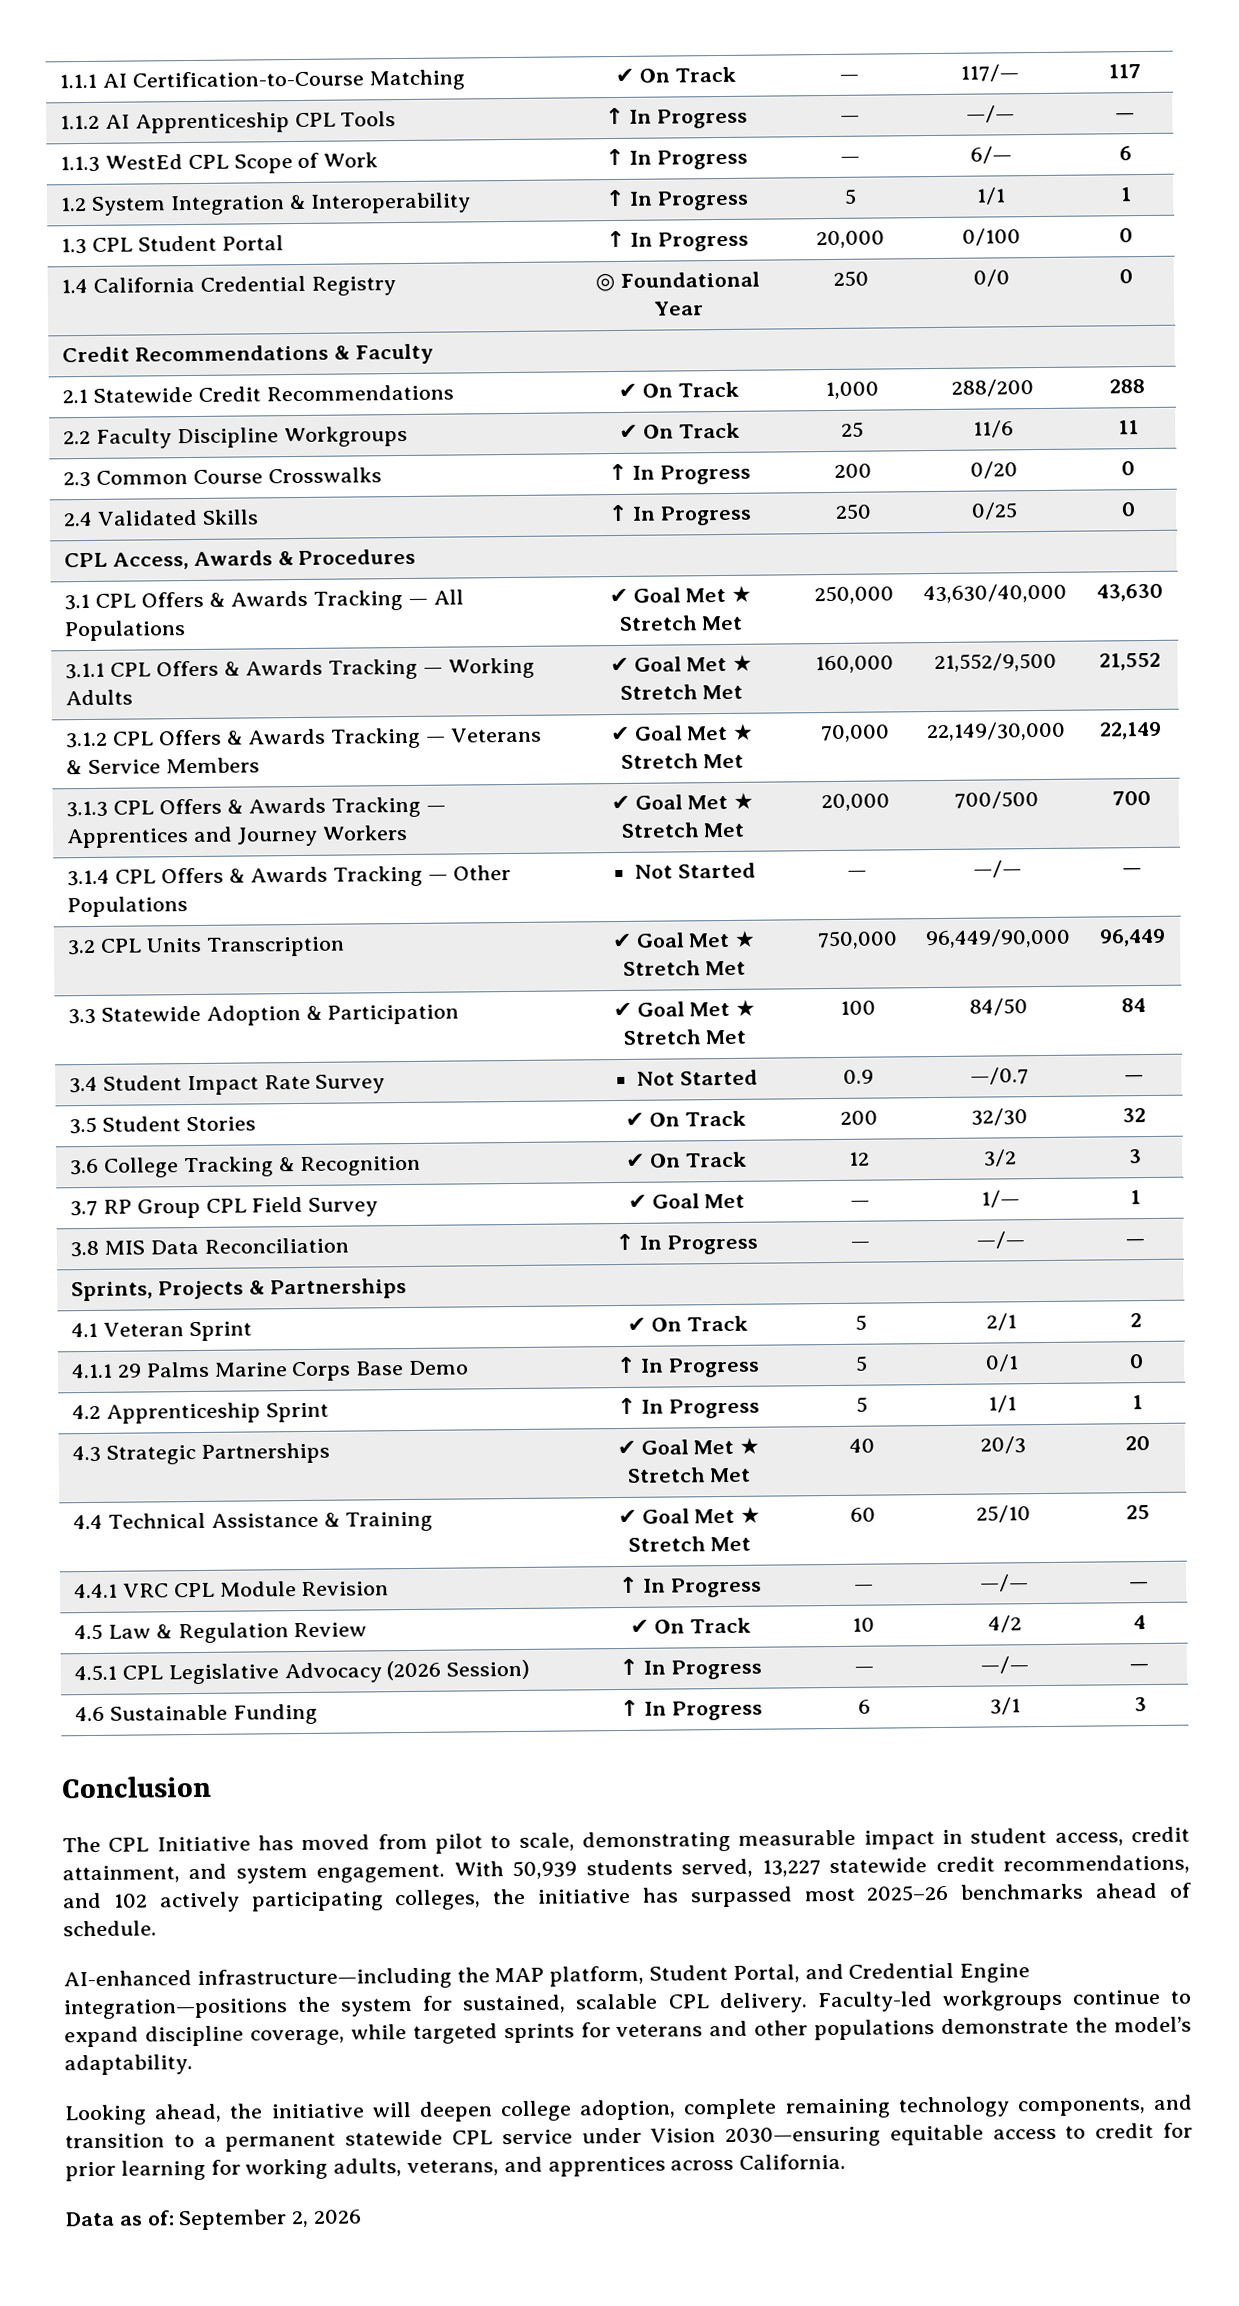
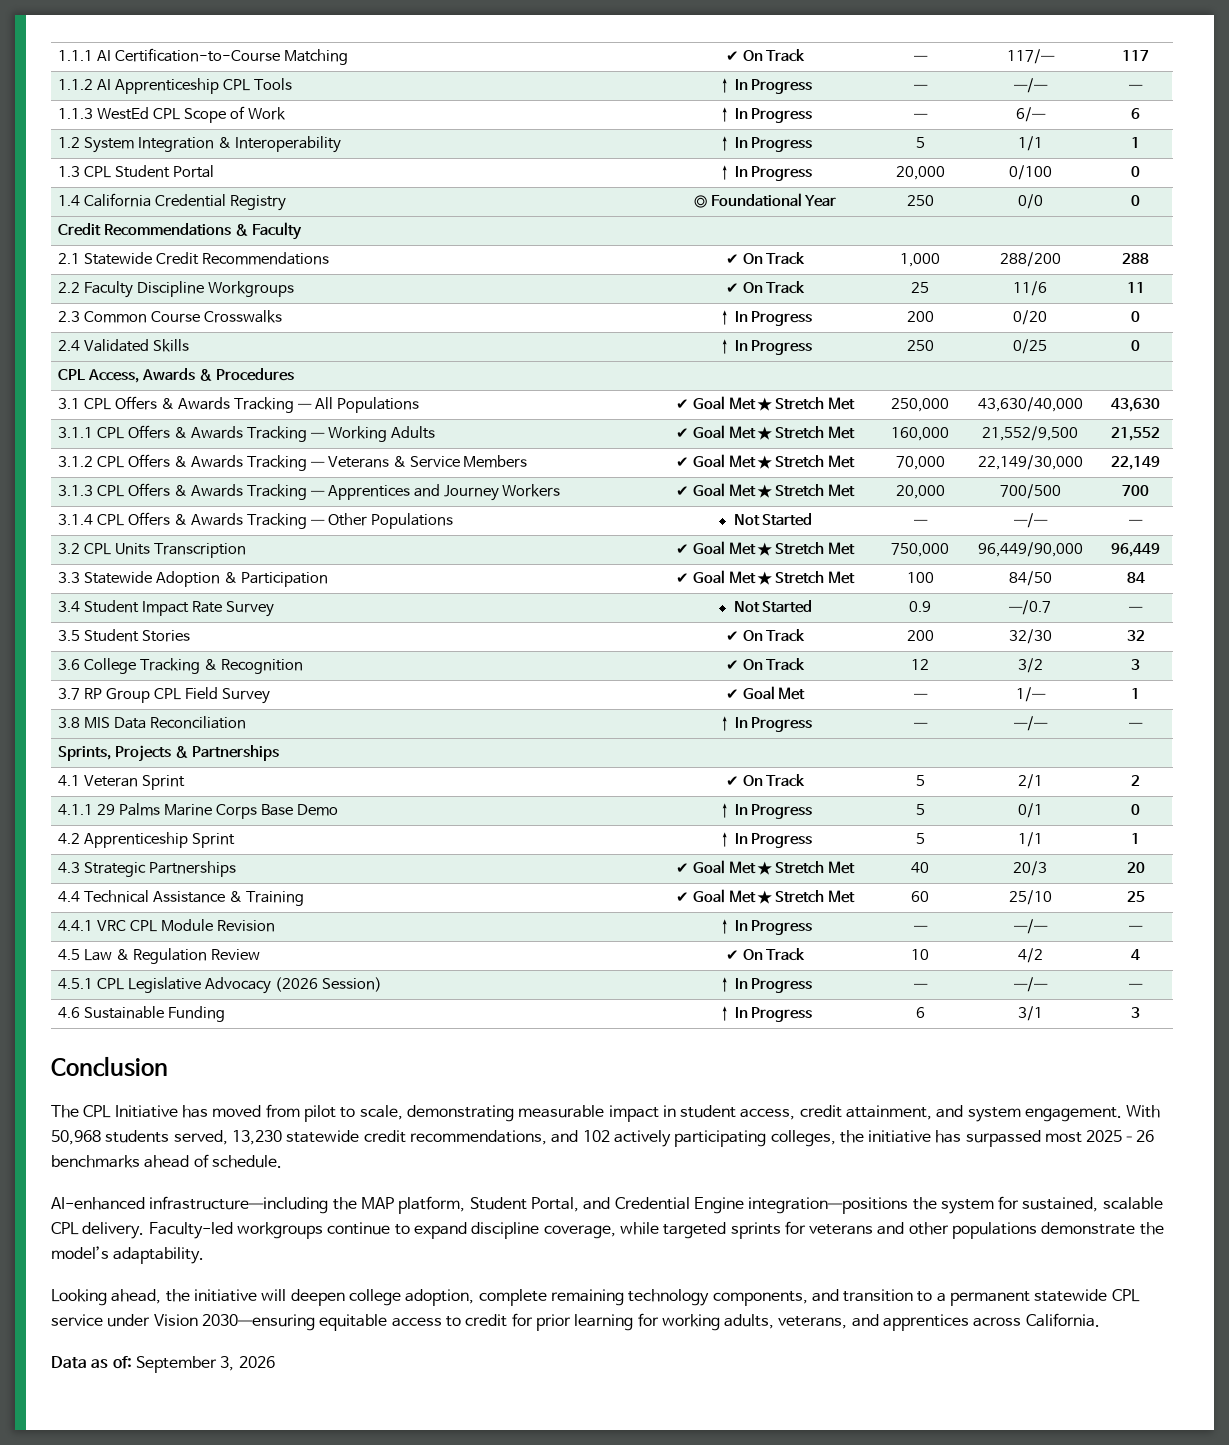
- With 50,939 students served, 13,227 statewide credit recommendations, and 102 actively participating colleges, the initiative has surpassed most 2025–26 benchmarks ahead of schedule.
+ With 50,968 students served, 13,230 statewide credit recommendations, and 102 actively participating colleges, the initiative has surpassed most 2025–26 benchmarks ahead of schedule.
- Data as of: September 2, 2026
+ Data as of: September 3, 2026

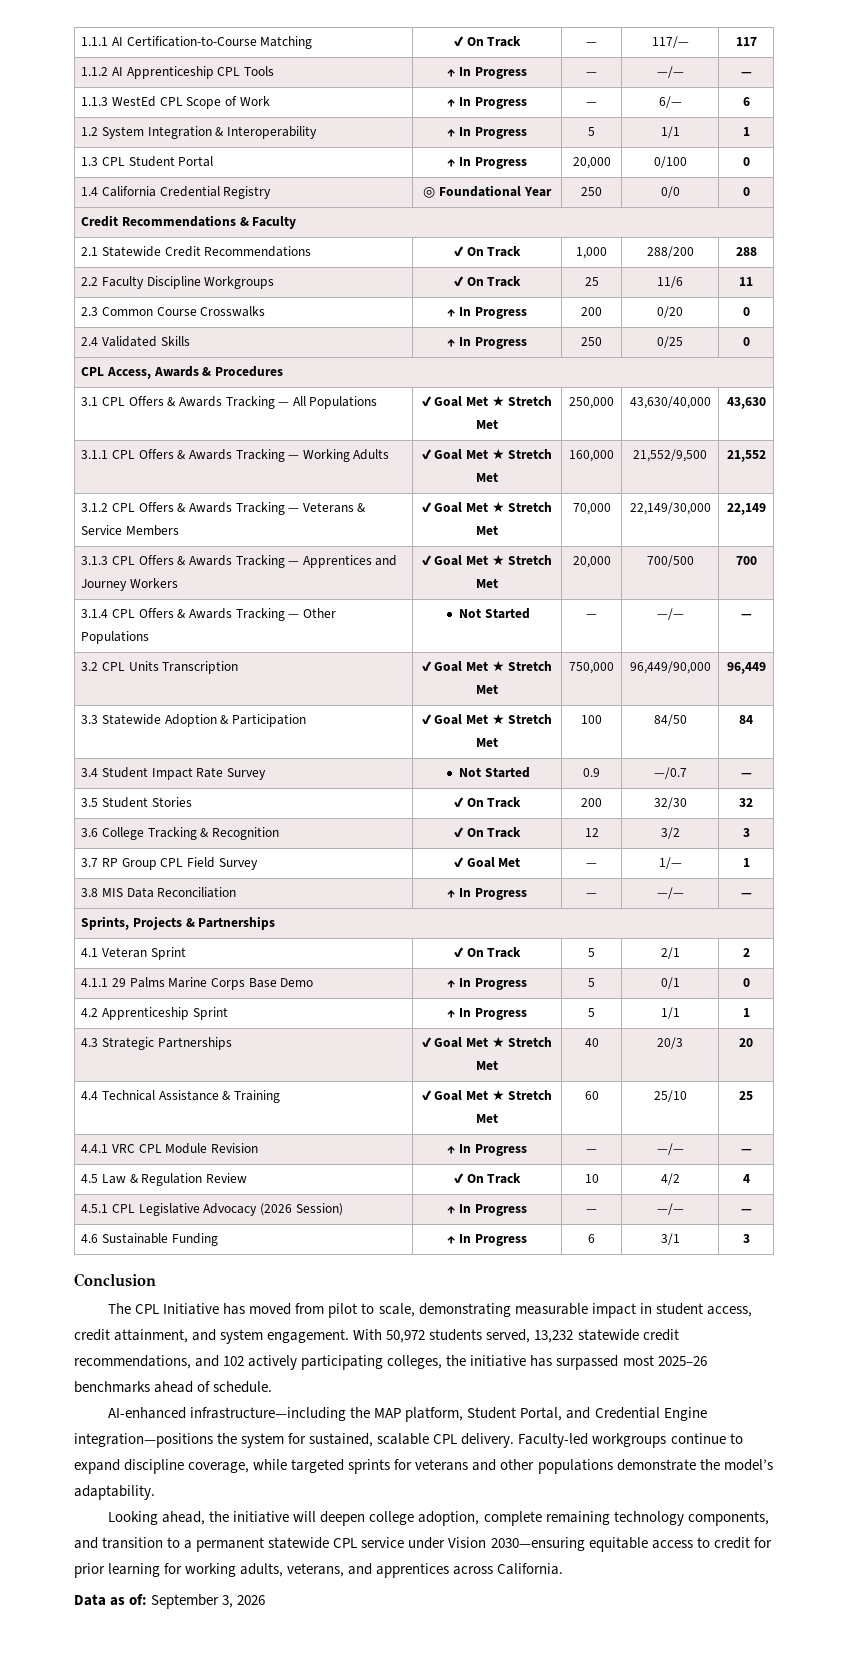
- With 50,968 students served, 13,230 statewide credit recommendations, and 102 actively participating colleges, the initiative has surpassed most 2025–26 benchmarks ahead of schedule.
+ With 50,972 students served, 13,232 statewide credit recommendations, and 102 actively participating colleges, the initiative has surpassed most 2025–26 benchmarks ahead of schedule.

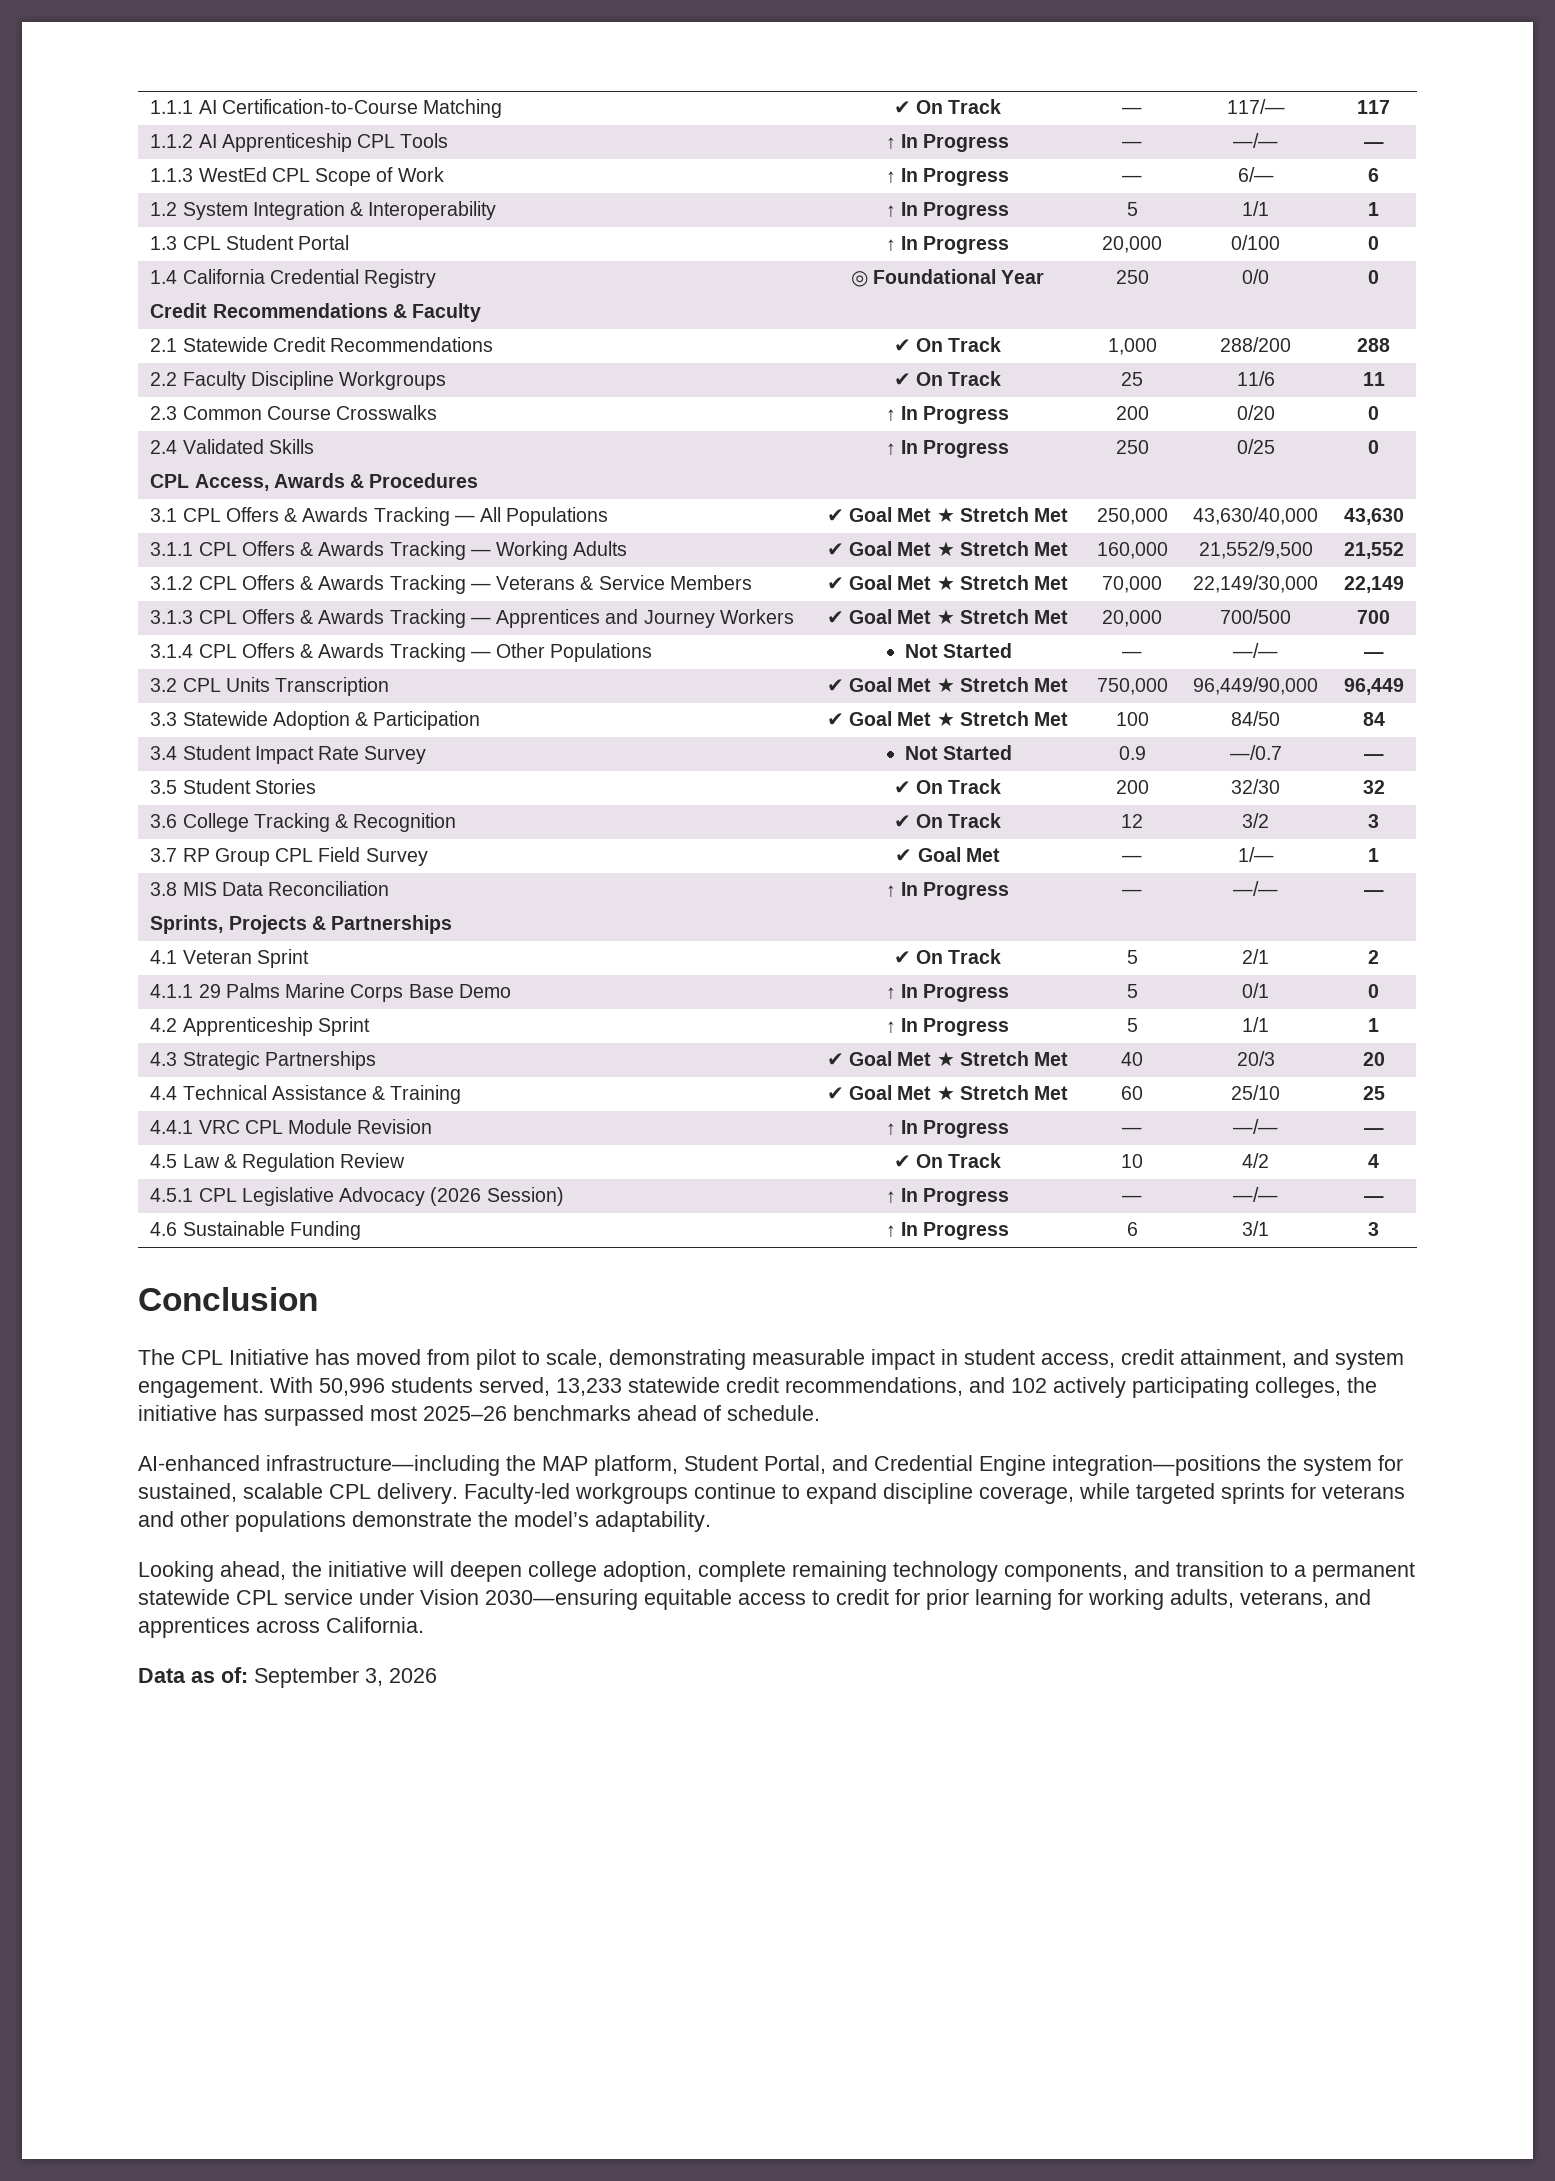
- With 50,972 students served, 13,232 statewide credit recommendations, and 102 actively participating colleges, the initiative has surpassed most 2025–26 benchmarks ahead of schedule.
+ With 50,996 students served, 13,233 statewide credit recommendations, and 102 actively participating colleges, the initiative has surpassed most 2025–26 benchmarks ahead of schedule.

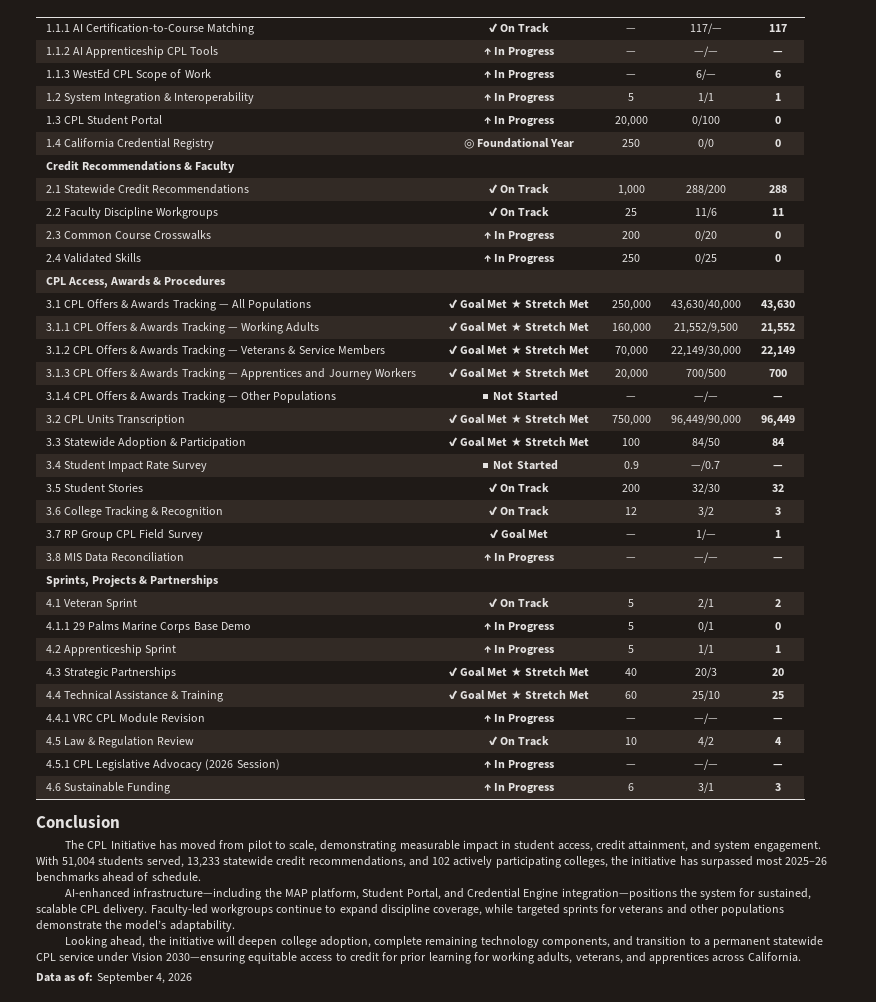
- With 50,996 students served, 13,233 statewide credit recommendations, and 102 actively participating colleges, the initiative has surpassed most 2025–26 benchmarks ahead of schedule.
+ With 51,004 students served, 13,233 statewide credit recommendations, and 102 actively participating colleges, the initiative has surpassed most 2025–26 benchmarks ahead of schedule.
- Data as of: September 3, 2026
+ Data as of: September 4, 2026

